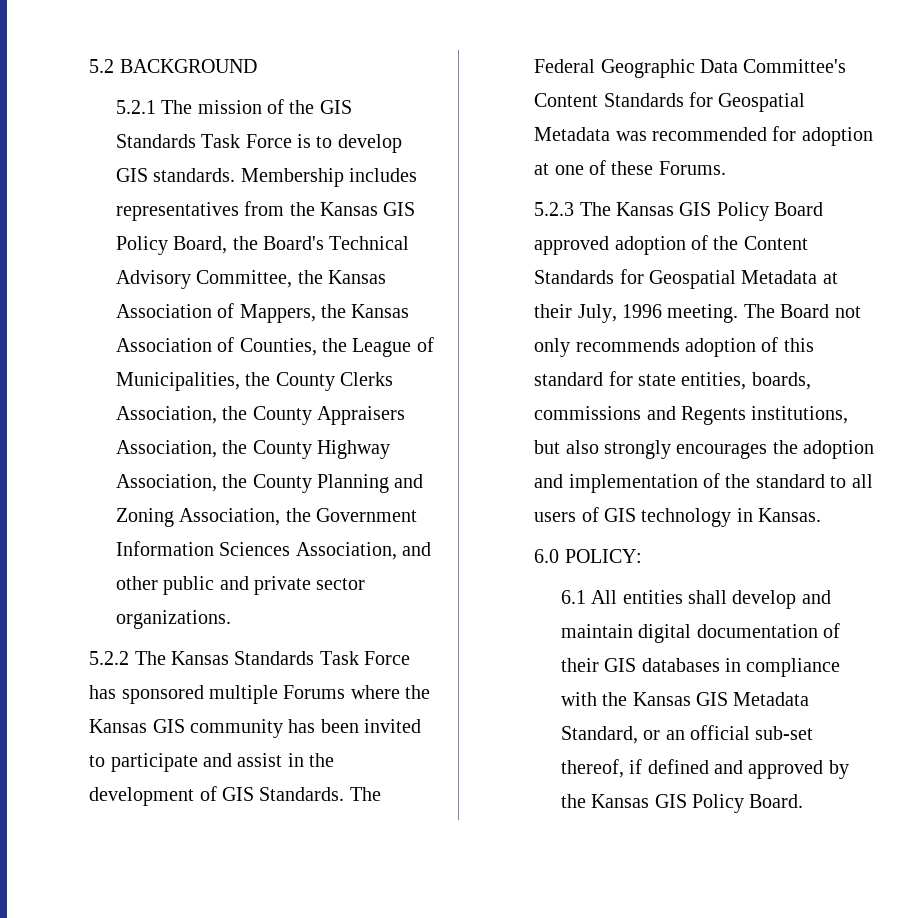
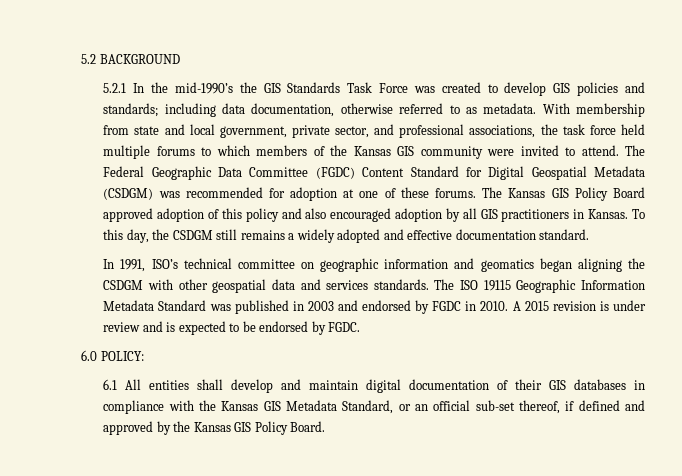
- 5.2.1 The mission of the GIS Standards Task Force is to develop GIS standards. Membership includes representatives from the Kansas GIS Policy Board, the Board's Technical Advisory Committee, the Kansas Association of Mappers, the Kansas Association of Counties, the League of Municipalities, the County Clerks Association, the County Appraisers Association, the County Highway Association, the County Planning and Zoning Association, the Government Information Sciences Association, and other public and private sector organizations.
- 5.2.2 The Kansas Standards Task Force has sponsored multiple Forums where the Kansas GIS community has been invited to participate and assist in the development of GIS Standards. The Federal Geographic Data Committee's Content Standards for Geospatial Metadata was recommended for adoption at one of these Forums.
- 5.2.3 The Kansas GIS Policy Board approved adoption of the Content Standards for Geospatial Metadata at their July, 1996 meeting. The Board not only recommends adoption of this standard for state entities, boards, commissions and Regents institutions, but also strongly encourages the adoption and implementation of the standard to all users of GIS technology in Kansas.
+ 5.2.1 In the mid-1990’s the GIS Standards Task Force was created to develop GIS policies and standards; including data documentation, otherwise referred to as metadata. With membership from state and local government, private sector, and professional associations, the task force held multiple forums to which members of the Kansas GIS community were invited to attend. The Federal Geographic Data Committee (FGDC) Content Standard for Digital Geospatial Metadata (CSDGM) was recommended for adoption at one of these forums. The Kansas GIS Policy Board approved adoption of this policy and also encouraged adoption by all GIS practitioners in Kansas. To this day, the CSDGM still remains a widely adopted and effective documentation standard.
+ In 1991, ISO’s technical committee on geographic information and geomatics began aligning the CSDGM with other geospatial data and services standards. The ISO 19115 Geographic Information Metadata Standard was published in 2003 and endorsed by FGDC in 2010. A 2015 revision is under review and is expected to be endorsed by FGDC.

